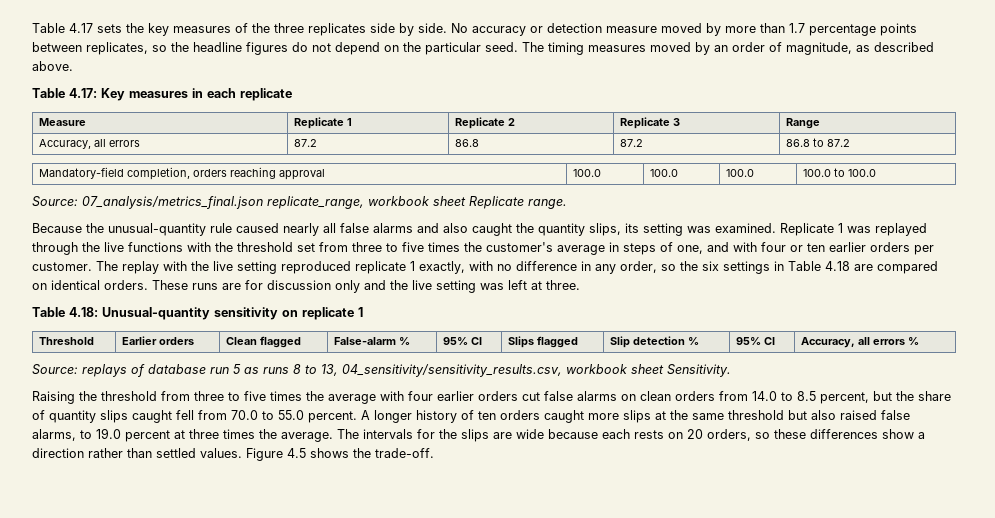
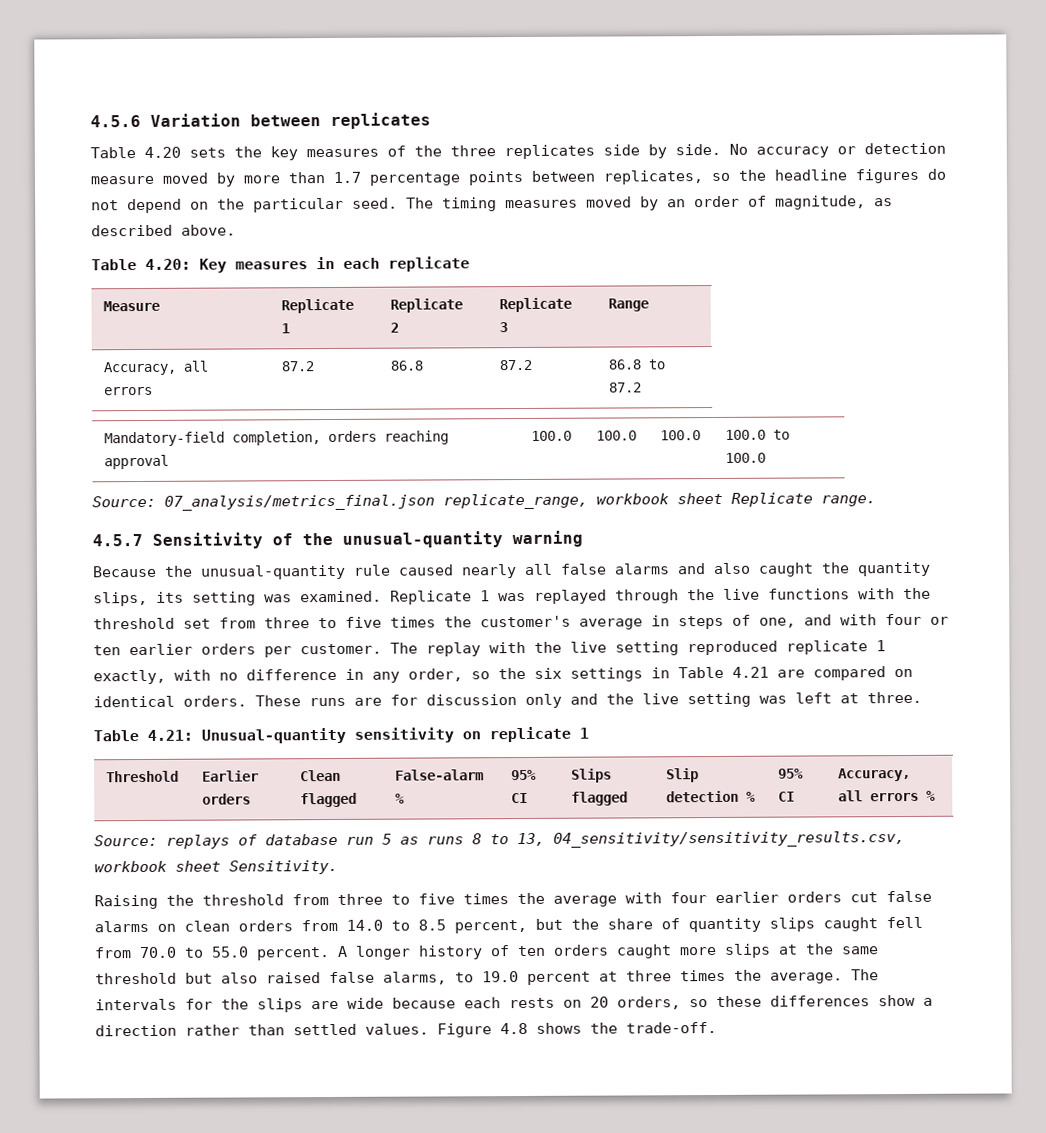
- Table 4.17 sets the key measures of the three replicates side by side.
+ 4.5.6 Variation between replicates
+ Table 4.20 sets the key measures of the three replicates side by side.
- Table 4.17: Key measures in each replicate
+ Table 4.20: Key measures in each replicate
+ 4.5.7 Sensitivity of the unusual-quantity warning
- The replay with the live setting reproduced replicate 1 exactly, with no difference in any order, so the six settings in Table 4.18 are compared on identical orders.
+ The replay with the live setting reproduced replicate 1 exactly, with no difference in any order, so the six settings in Table 4.21 are compared on identical orders.
- Table 4.18: Unusual-quantity sensitivity on replicate 1
+ Table 4.21: Unusual-quantity sensitivity on replicate 1
- Figure 4.5 shows the trade-off.
+ Figure 4.8 shows the trade-off.

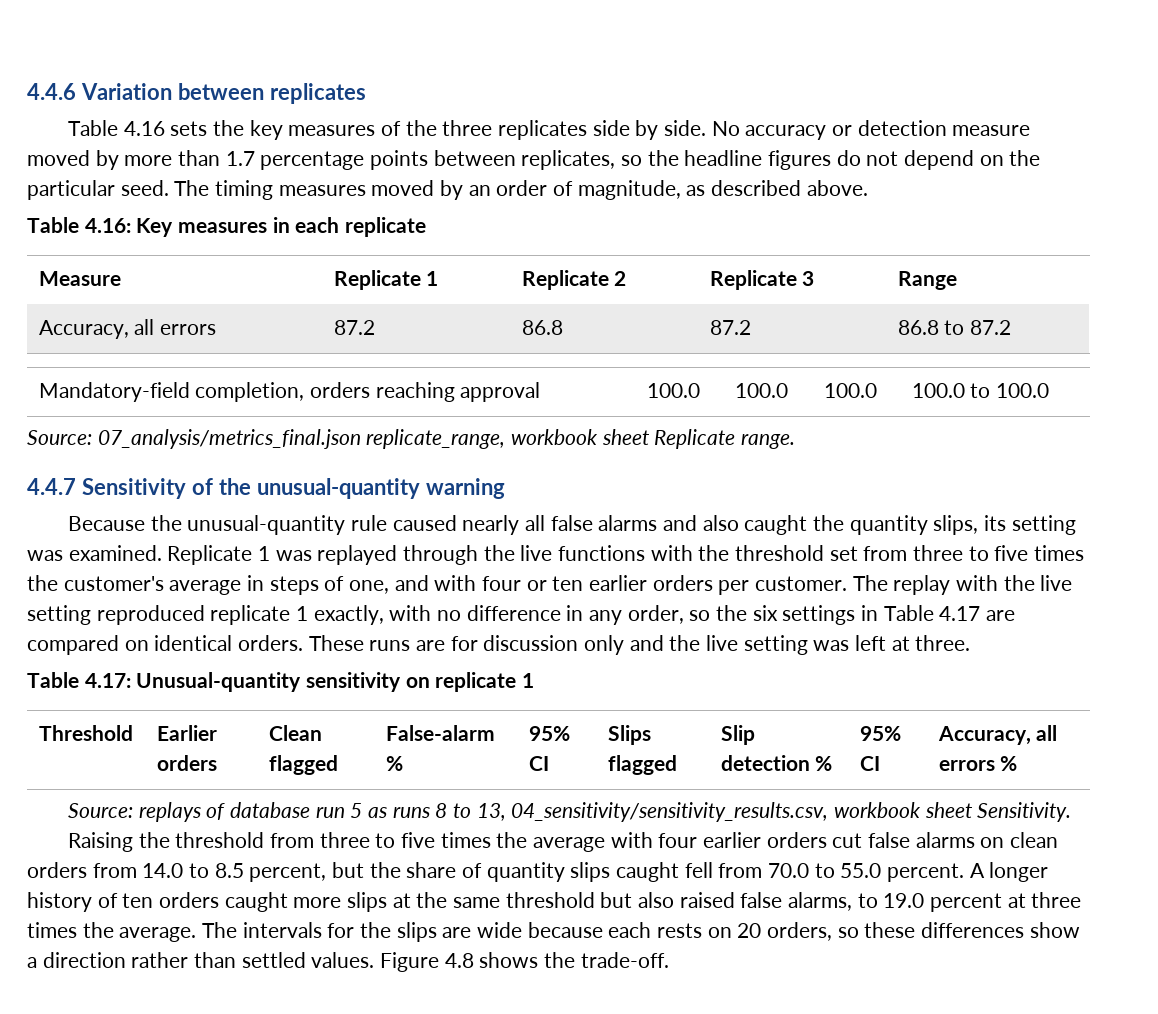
- 4.5.6 Variation between replicates
+ 4.4.6 Variation between replicates
- Table 4.20 sets the key measures of the three replicates side by side.
+ Table 4.16 sets the key measures of the three replicates side by side.
- Table 4.20: Key measures in each replicate
+ Table 4.16: Key measures in each replicate
- 4.5.7 Sensitivity of the unusual-quantity warning
+ 4.4.7 Sensitivity of the unusual-quantity warning
- The replay with the live setting reproduced replicate 1 exactly, with no difference in any order, so the six settings in Table 4.21 are compared on identical orders.
+ The replay with the live setting reproduced replicate 1 exactly, with no difference in any order, so the six settings in Table 4.17 are compared on identical orders.
- Table 4.21: Unusual-quantity sensitivity on replicate 1
+ Table 4.17: Unusual-quantity sensitivity on replicate 1

